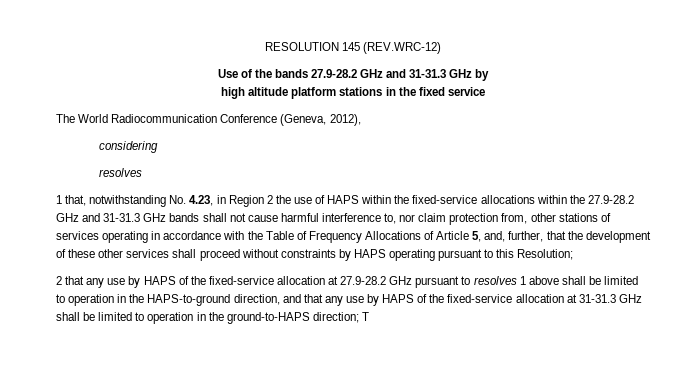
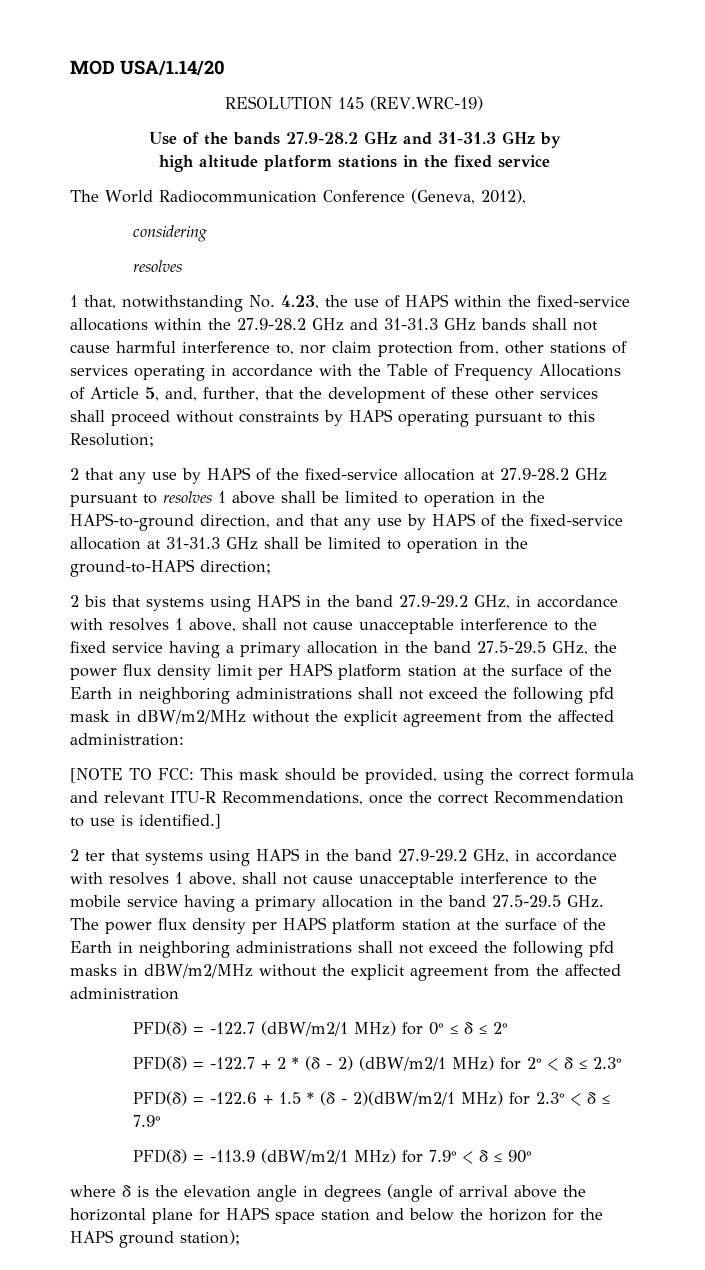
+ MOD USA/1.14/20
- RESOLUTION 145 (REV.WRC-12)
+ RESOLUTION 145 (REV.WRC-19)
- 1 that, notwithstanding No. 4.23, in Region 2 the use of HAPS within the fixed-service allocations within the 27.9-28.2 GHz and 31-31.3 GHz bands shall not cause harmful interference to, nor claim protection from, other stations of services operating in accordance with the Table of Frequency Allocations of Article 5, and, further, that the development of these other services shall proceed without constraints by HAPS operating pursuant to this Resolution;
+ 1 that, notwithstanding No. 4.23, the use of HAPS within the fixed-service allocations within the 27.9-28.2 GHz and 31-31.3 GHz bands shall not cause harmful interference to, nor claim protection from, other stations of services operating in accordance with the Table of Frequency Allocations of Article 5, and, further, that the development of these other services shall proceed without constraints by HAPS operating pursuant to this Resolution;
- 2 that any use by HAPS of the fixed-service allocation at 27.9-28.2 GHz pursuant to resolves 1 above shall be limited to operation in the HAPS-to-ground direction, and that any use by HAPS of the fixed-service allocation at 31-31.3 GHz shall be limited to operation in the ground-to-HAPS direction; T
+ 2 that any use by HAPS of the fixed-service allocation at 27.9-28.2 GHz pursuant to resolves 1 above shall be limited to operation in the HAPS-to-ground direction, and that any use by HAPS of the fixed-service allocation at 31-31.3 GHz shall be limited to operation in the ground-to-HAPS direction;
+ 2 bis that systems using HAPS in the band 27.9-29.2 GHz, in accordance with resolves 1 above, shall not cause unacceptable interference to the fixed service having a primary allocation in the band 27.5-29.5 GHz, the power flux density limit per HAPS platform station at the surface of the Earth in neighboring administrations shall not exceed the following pfd mask in dBW/m2/MHz without the explicit agreement from the affected administration:
+ [NOTE TO FCC: This mask should be provided, using the correct formula and relevant ITU-R Recommendations, once the correct Recommendation to use is identified.]
+ 2 ter that systems using HAPS in the band 27.9-29.2 GHz, in accordance with resolves 1 above, shall not cause unacceptable interference to the mobile service having a primary allocation in the band 27.5-29.5 GHz. The power flux density per HAPS platform station at the surface of the Earth in neighboring administrations shall not exceed the following pfd masks in dBW/m2/MHz without the explicit agreement from the affected administration
+ PFD(δ) = -122.7 (dBW/m2/1 MHz) for 0° ≤ δ ≤ 2°
+ PFD(δ) = -122.7 + 2 * (δ - 2) (dBW/m2/1 MHz) for 2° < δ ≤ 2.3°
+ PFD(δ) = -122.6 + 1.5 * (δ - 2)(dBW/m2/1 MHz) for 2.3° < δ ≤ 7.9°
+ PFD(δ) = -113.9 (dBW/m2/1 MHz) for 7.9° < δ ≤ 90°
+ where δ is the elevation angle in degrees (angle of arrival above the horizontal plane for HAPS space station and below the horizon for the HAPS ground station);

